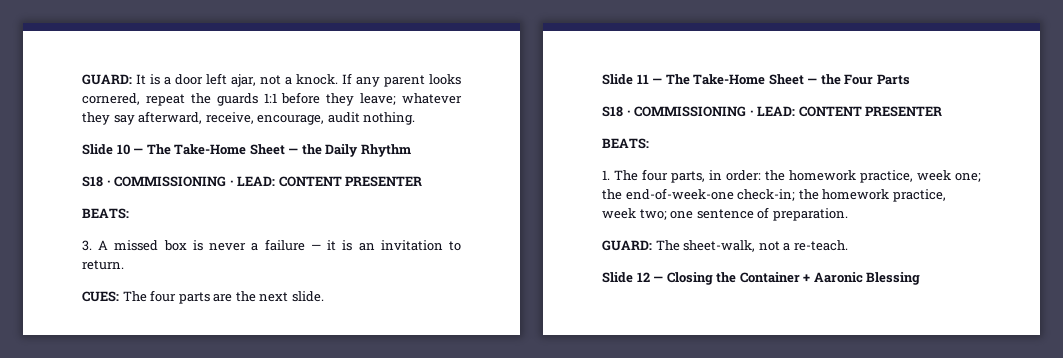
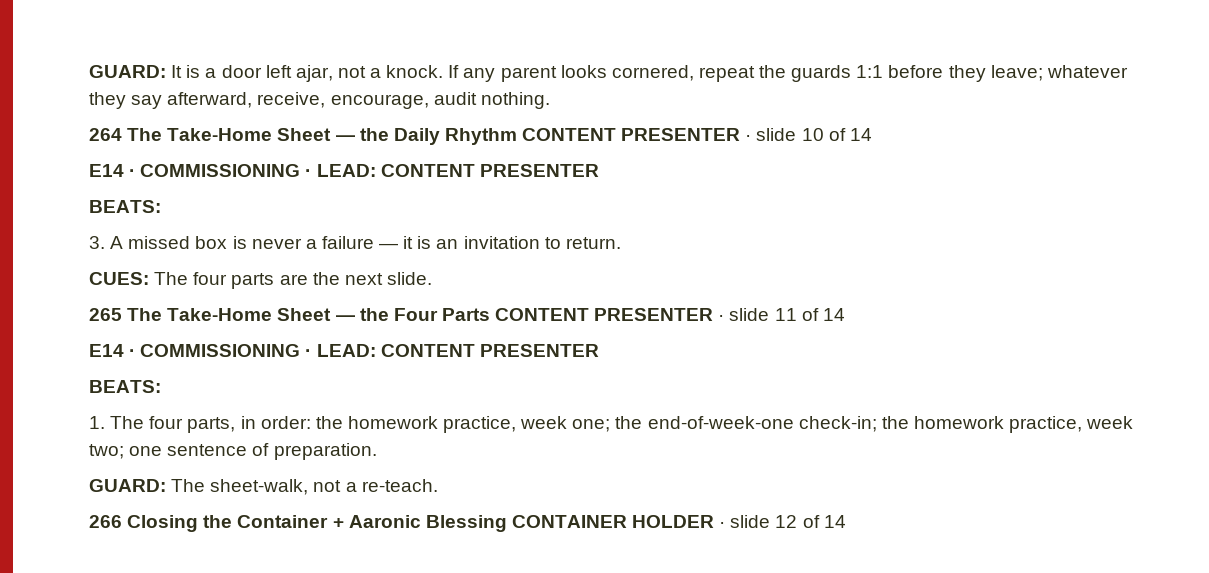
- Slide 10 — The Take-Home Sheet — the Daily Rhythm
- S18 · COMMISSIONING · LEAD: CONTENT PRESENTER
+ 264 The Take-Home Sheet — the Daily Rhythm CONTENT PRESENTER · slide 10 of 14
+ E14 · COMMISSIONING · LEAD: CONTENT PRESENTER
- Slide 11 — The Take-Home Sheet — the Four Parts
- S18 · COMMISSIONING · LEAD: CONTENT PRESENTER
+ 265 The Take-Home Sheet — the Four Parts CONTENT PRESENTER · slide 11 of 14
+ E14 · COMMISSIONING · LEAD: CONTENT PRESENTER
- Slide 12 — Closing the Container + Aaronic Blessing
+ 266 Closing the Container + Aaronic Blessing CONTAINER HOLDER · slide 12 of 14

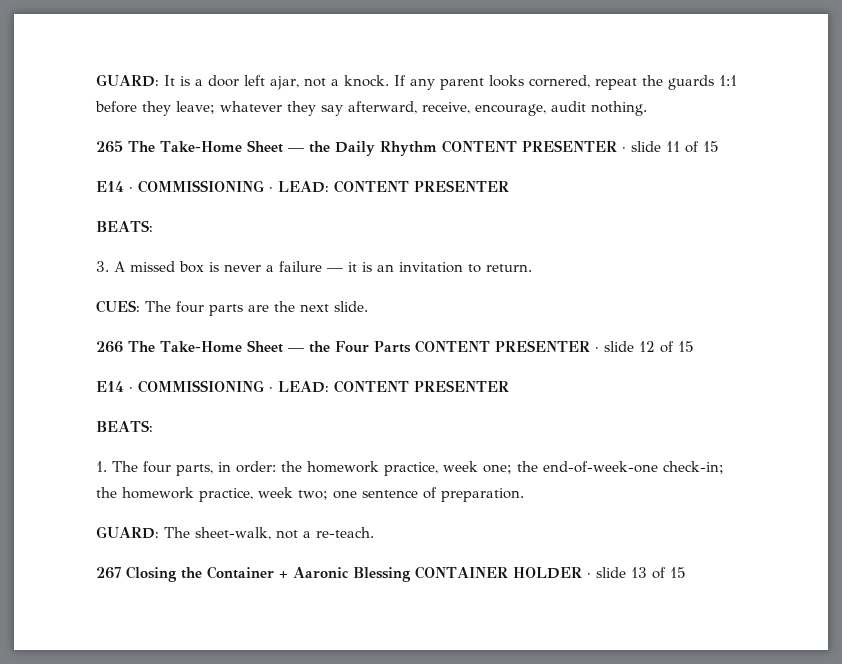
- 264 The Take-Home Sheet — the Daily Rhythm CONTENT PRESENTER · slide 10 of 14
+ 265 The Take-Home Sheet — the Daily Rhythm CONTENT PRESENTER · slide 11 of 15
- 265 The Take-Home Sheet — the Four Parts CONTENT PRESENTER · slide 11 of 14
+ 266 The Take-Home Sheet — the Four Parts CONTENT PRESENTER · slide 12 of 15
- 266 Closing the Container + Aaronic Blessing CONTAINER HOLDER · slide 12 of 14
+ 267 Closing the Container + Aaronic Blessing CONTAINER HOLDER · slide 13 of 15

